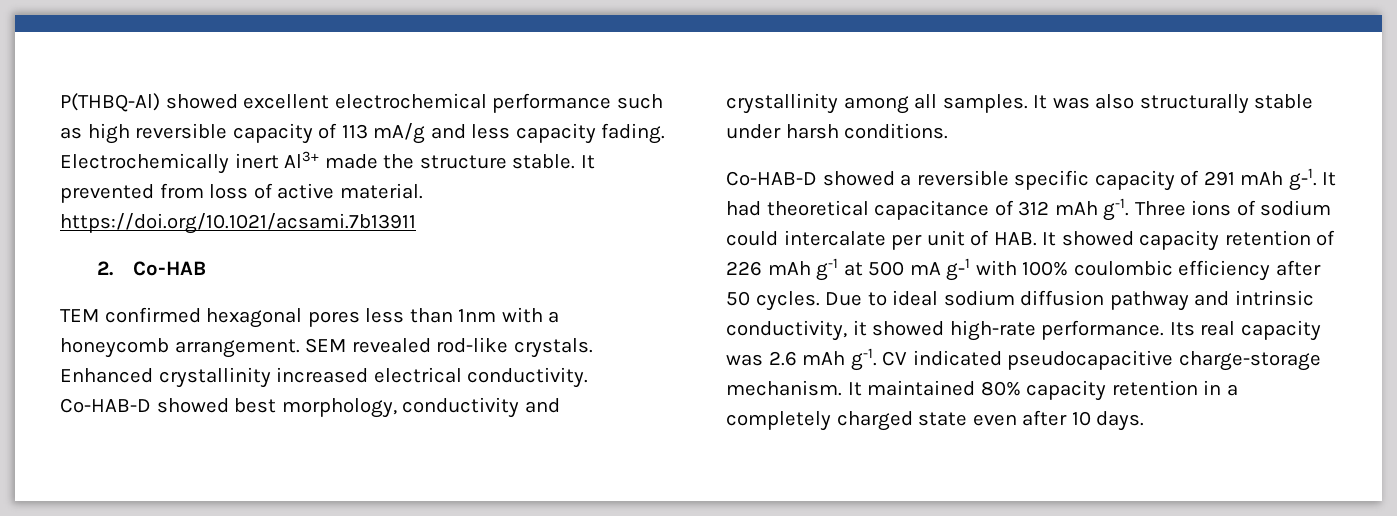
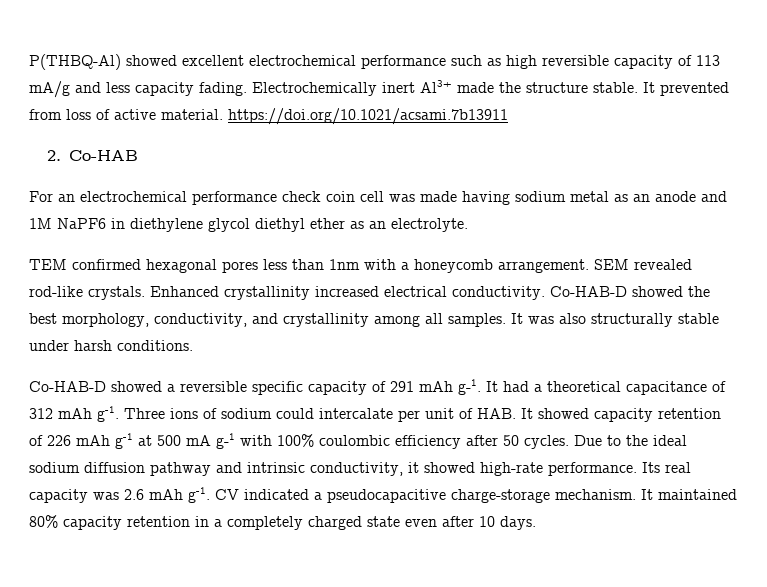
+ For an electrochemical performance check coin cell was made having sodium metal as an anode and 1M NaPF6 in diethylene glycol diethyl ether as an electrolyte.
- Co-HAB-D showed best morphology, conductivity and crystallinity among all samples.
+ Co-HAB-D showed the best morphology, conductivity, and crystallinity among all samples.
- It had theoretical capacitance of 312 mAh g-1.
+ It had a theoretical capacitance of 312 mAh g-1.
- Due to ideal sodium diffusion pathway and intrinsic conductivity, it showed high-rate performance.
+ Due to the ideal sodium diffusion pathway and intrinsic conductivity, it showed high-rate performance.
- CV indicated pseudocapacitive charge-storage mechanism.
+ CV indicated a pseudocapacitive charge-storage mechanism.

